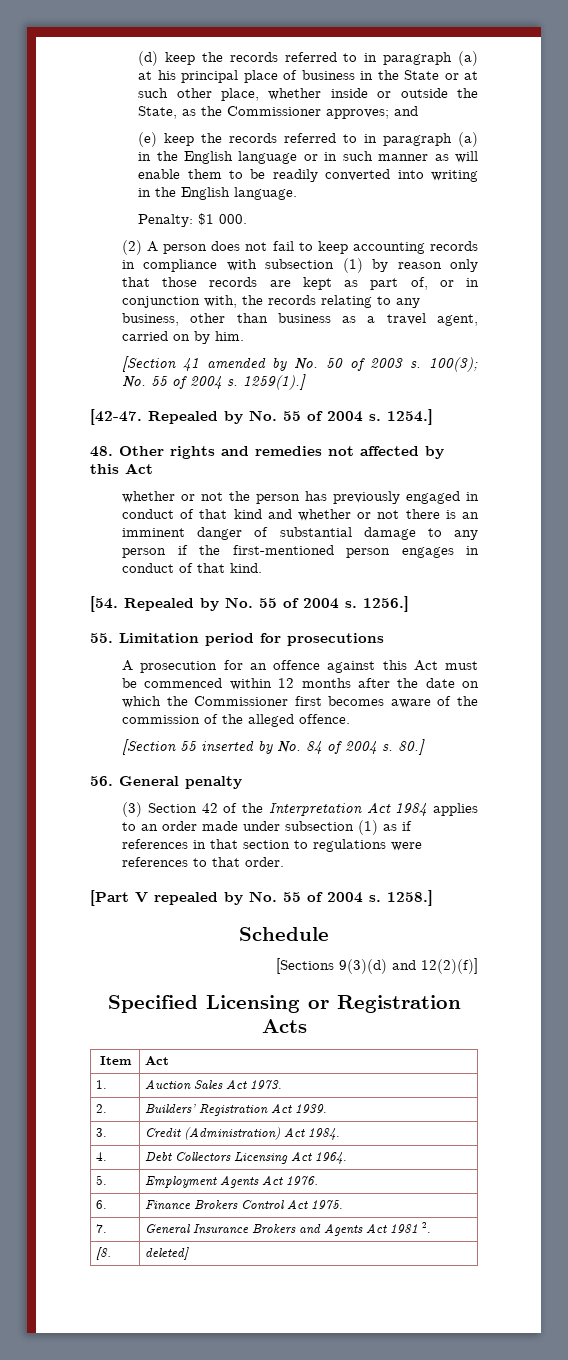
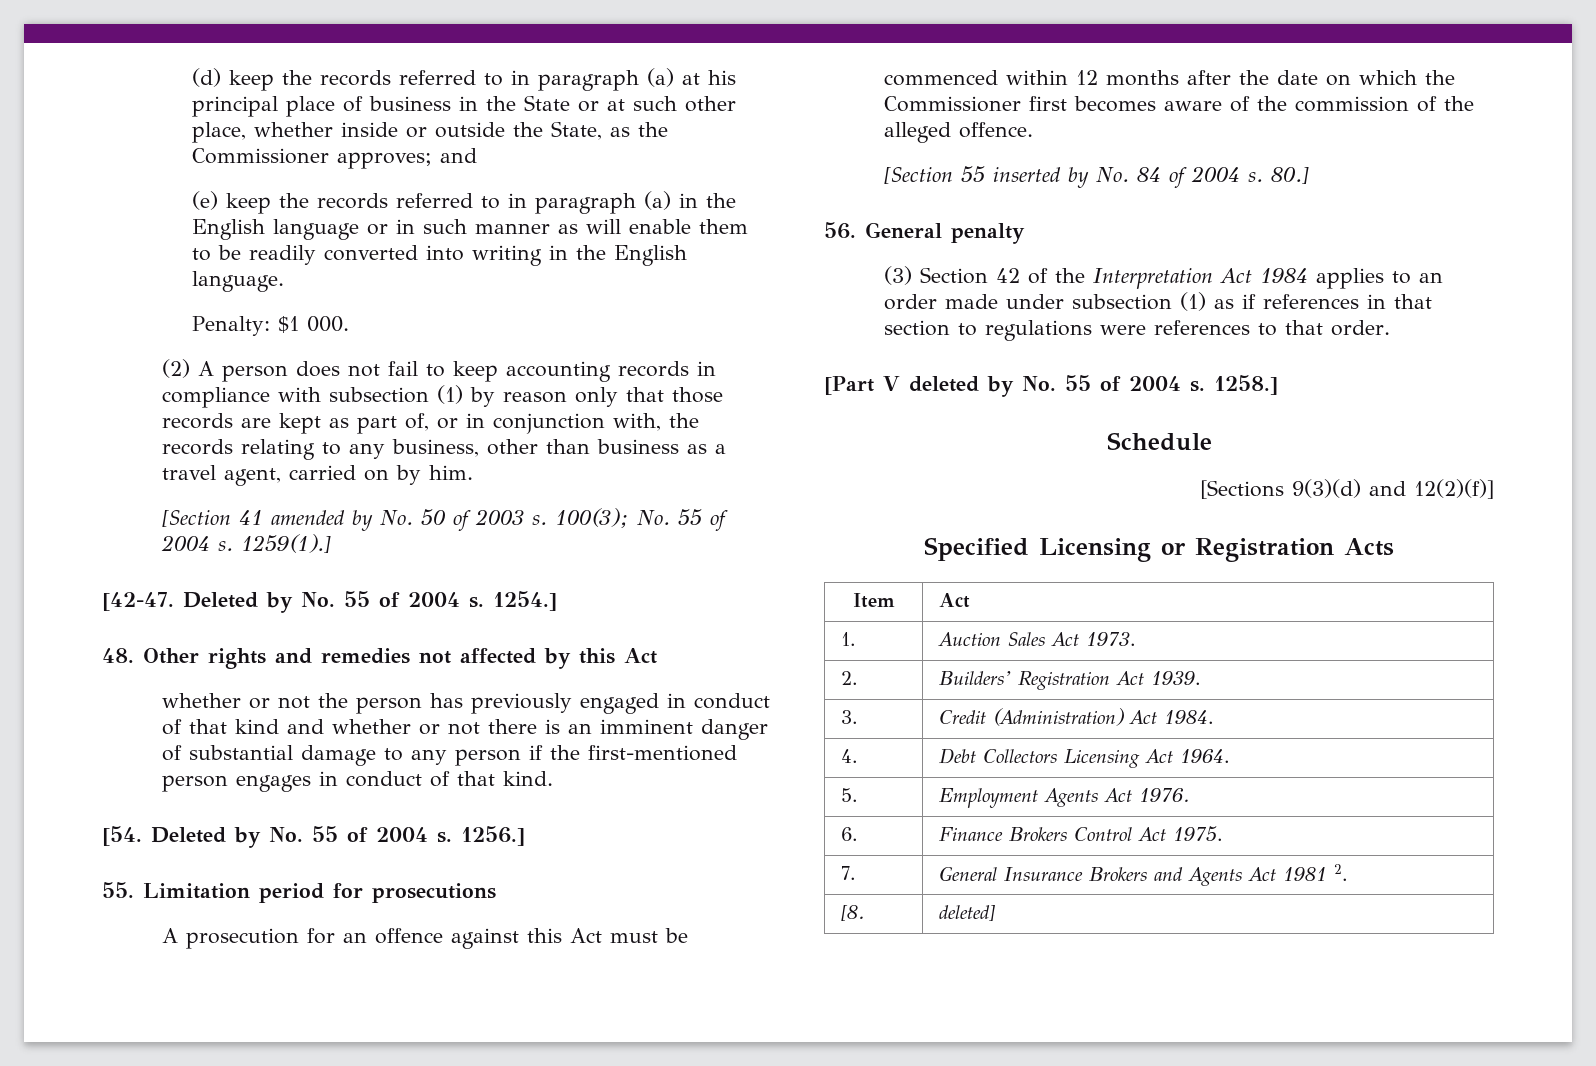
- [42-47. Repealed by No. 55 of 2004 s.
+ [42-47. Deleted by No. 55 of 2004 s.
- [54. Repealed by No. 55 of 2004 s.
+ [54. Deleted by No. 55 of 2004 s.
- [Part V repealed by No. 55 of 2004 s.
+ [Part V deleted by No. 55 of 2004 s.

